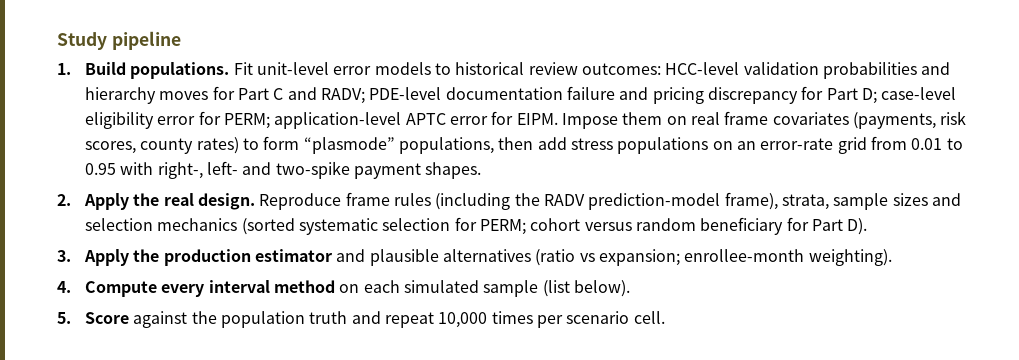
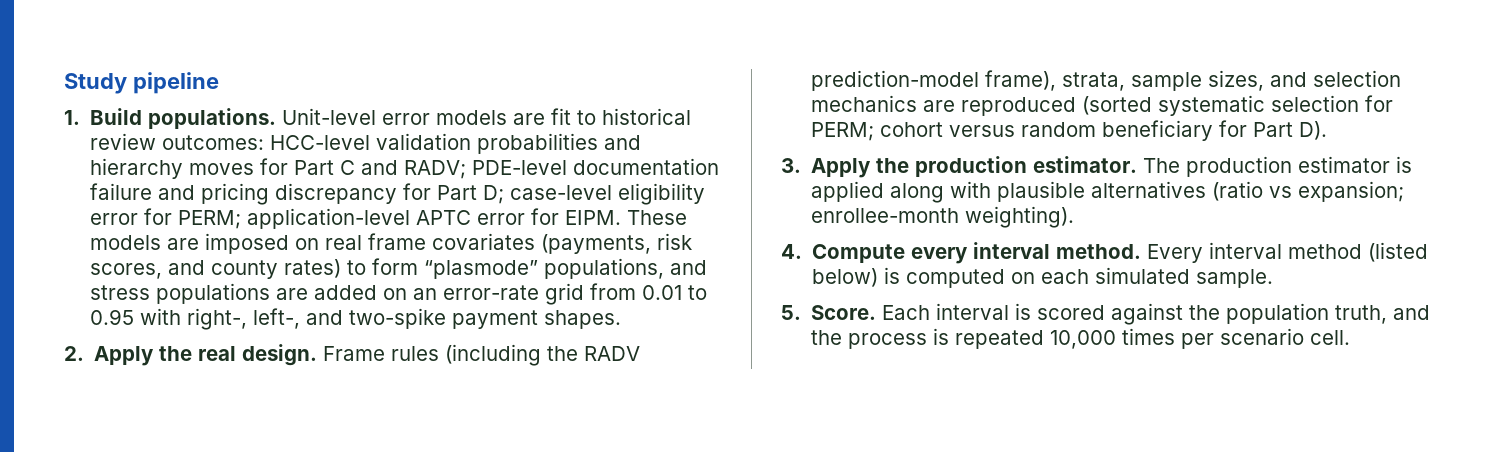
- Fit unit-level error models to historical review outcomes: HCC-level validation probabilities and hierarchy moves for Part C and RADV; PDE-level documentation failure and pricing discrepancy for Part D; case-level eligibility error for PERM; application-level APTC error for EIPM.
+ Unit-level error models are fit to historical review outcomes: HCC-level validation probabilities and hierarchy moves for Part C and RADV; PDE-level documentation failure and pricing discrepancy for Part D; case-level eligibility error for PERM; application-level APTC error for EIPM.
- Impose them on real frame covariates (payments, risk scores, county rates) to form “plasmode” populations, then add stress populations on an error-rate grid from 0.01 to 0.95 with right-, left- and two-spike payment shapes.
+ These models are imposed on real frame covariates (payments, risk scores, and county rates) to form “plasmode” populations, and stress populations are added on an error-rate grid from 0.01 to 0.95 with right-, left-, and two-spike payment shapes.
- Reproduce frame rules (including the RADV prediction-model frame), strata, sample sizes and selection mechanics (sorted systematic selection for PERM; cohort versus random beneficiary for Part D).
+ Frame rules (including the RADV prediction-model frame), strata, sample sizes, and selection mechanics are reproduced (sorted systematic selection for PERM; cohort versus random beneficiary for Part D).
- 3. Apply the production estimator and plausible alternatives (ratio vs expansion; enrollee-month weighting).
+ 3. Apply the production estimator. The production estimator is applied along with plausible alternatives (ratio vs expansion; enrollee-month weighting).
- 4. Compute every interval method on each simulated sample (list below).
- 5. Score against the population truth and repeat 10,000 times per scenario cell.
+ 4. Compute every interval method. Every interval method (listed below) is computed on each simulated sample.
+ 5. Score. Each interval is scored against the population truth, and the process is repeated 10,000 times per scenario cell.

